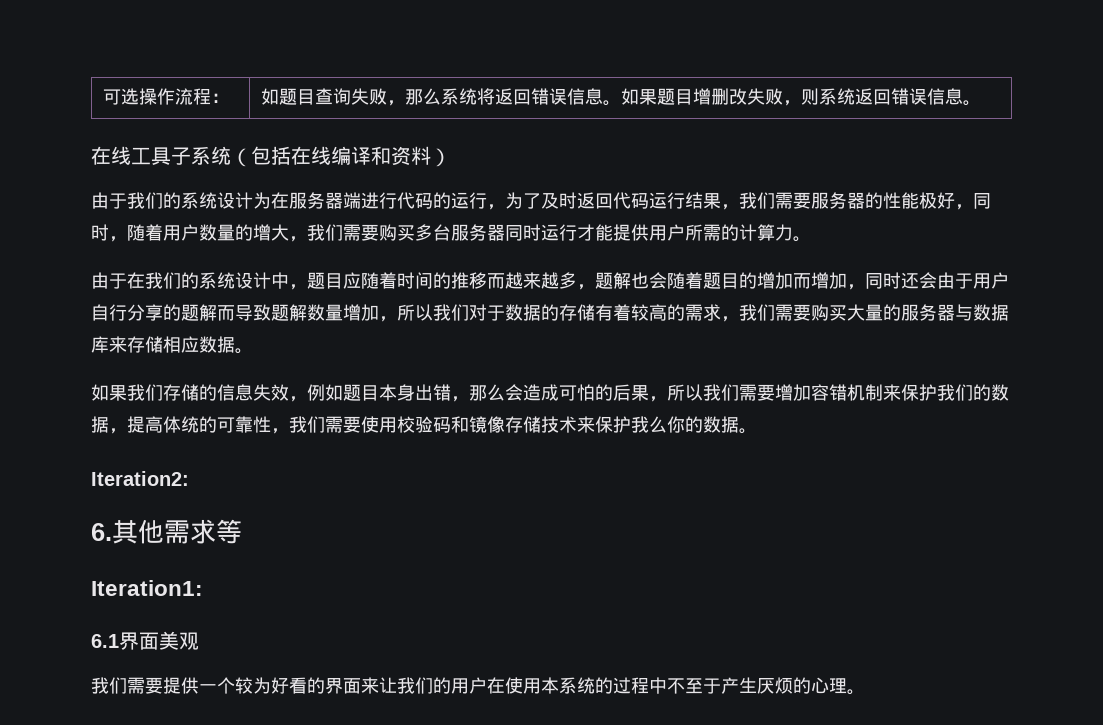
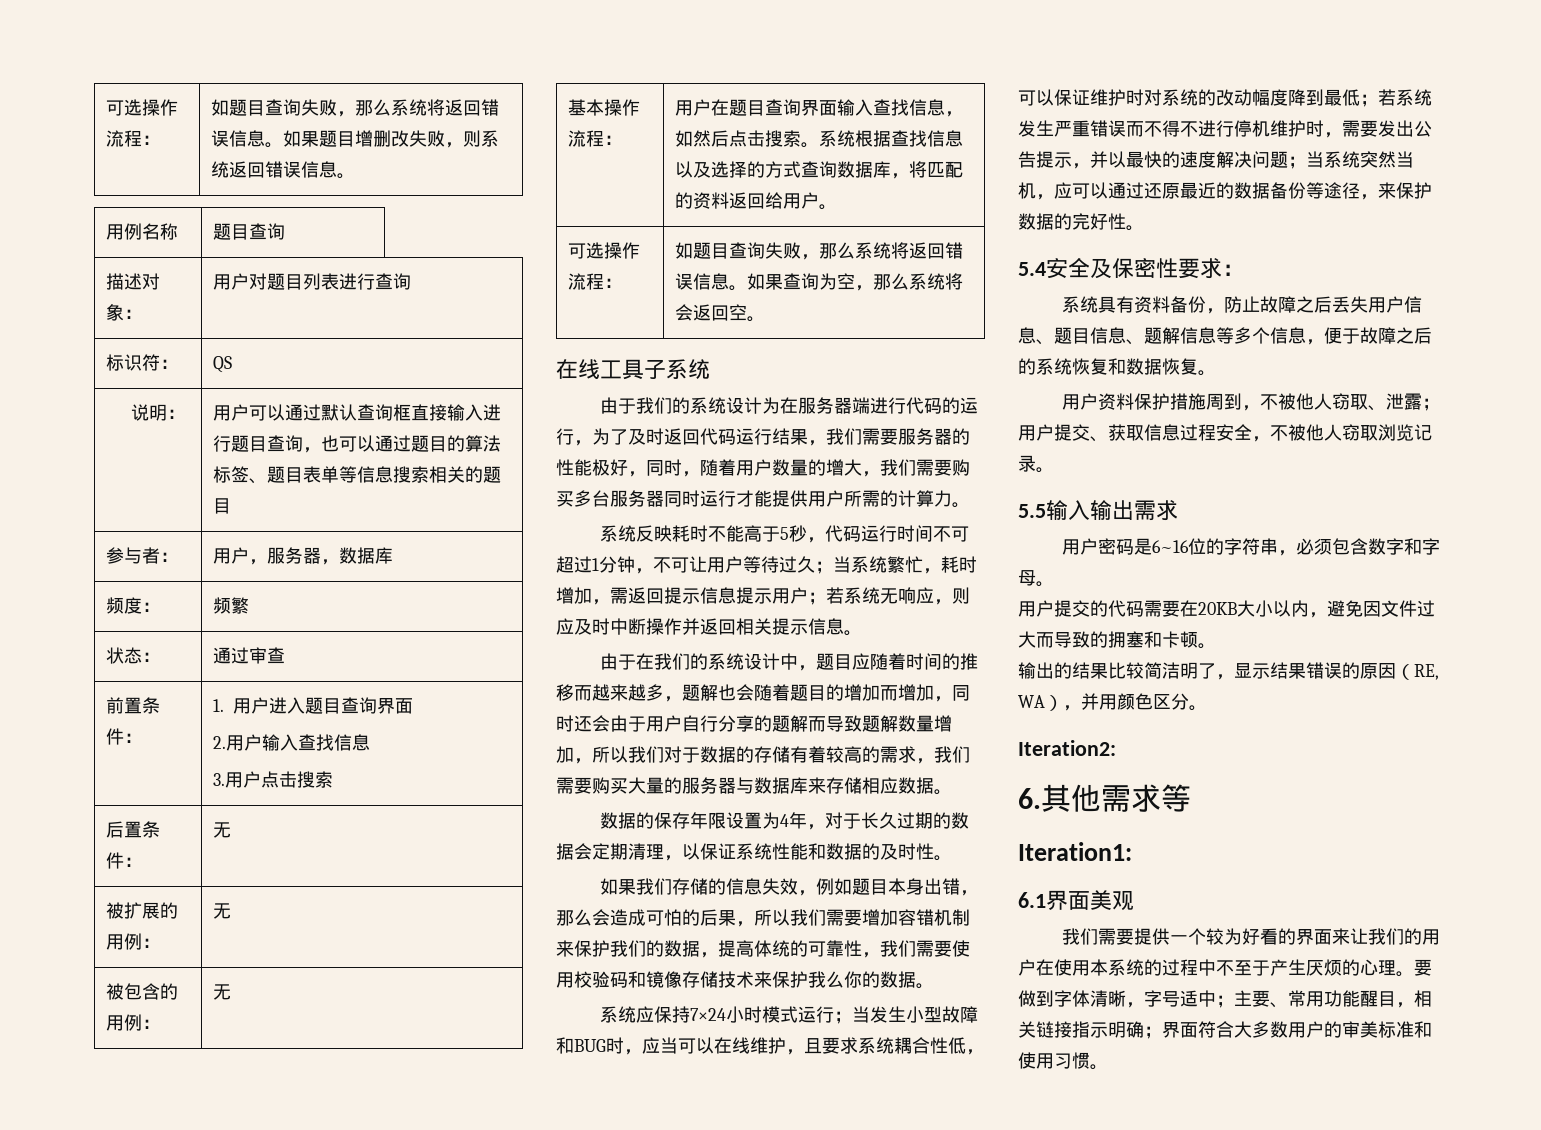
- 在线工具子系统（包括在线编译和资料）
+ 用例名称 | 题目查询
+ 描述对象： | 用户对题目列表进行查询
+ 标识符： | QS
+ 说明： | 用户可以通过默认查询框直接输入进行题目查询，也可以通过题目的算法标签、题目表单等信息搜索相关的题目
+ 参与者： | 用户，服务器，数据库
+ 频度： | 频繁
+ 状态： | 通过审查
+ 前置条件： | 1.用户进入题目查询界面
+ 2.用户输入查找信息
+ 3.用户点击搜索
+ 后置条件： | 无
+ 被扩展的用例： | 无
+ 被包含的用例： | 无
+ 基本操作流程： | 用户在题目查询界面输入查找信息，如然后点击搜索。系统根据查找信息以及选择的方式查询数据库，将匹配的资料返回给用户。
+ 可选操作流程： | 如题目查询失败，那么系统将返回错误信息。如果查询为空，那么系统将会返回空。
+ 在线工具子系统
+ 系统反映耗时不能高于5秒，代码运行时间不可超过1分钟，不可让用户等待过久；当系统繁忙，耗时增加，需返回提示信息提示用户；若系统无响应，则应及时中断操作并返回相关提示信息。
+ 数据的保存年限设置为4年，对于长久过期的数据会定期清理，以保证系统性能和数据的及时性。
+ 系统应保持7×24小时模式运行；当发生小型故障和BUG时，应当可以在线维护，且要求系统耦合性低，可以保证维护时对系统的改动幅度降到最低；若系统发生严重错误而不得不进行停机维护时，需要发出公告提示，并以最快的速度解决问题；当系统突然当机，应可以通过还原最近的数据备份等途径，来保护数据的完好性。
+ 5.4安全及保密性要求：
+ 系统具有资料备份，防止故障之后丢失用户信息、题目信息、题解信息等多个信息，便于故障之后的系统恢复和数据恢复。
+ 用户资料保护措施周到，不被他人窃取、泄露；用户提交、获取信息过程安全，不被他人窃取浏览记录。
+ 5.5输入输出需求
+ 用户密码是6~16位的字符串，必须包含数字和字母。
+ 用户提交的代码需要在20KB大小以内，避免因文件过大而导致的拥塞和卡顿。
+ 输出的结果比较简洁明了，显示结果错误的原因（RE, WA），并用颜色区分。
+ 要做到字体清晰，字号适中；主要、常用功能醒目，相关链接指示明确；界面符合大多数用户的审美标准和使用习惯。

